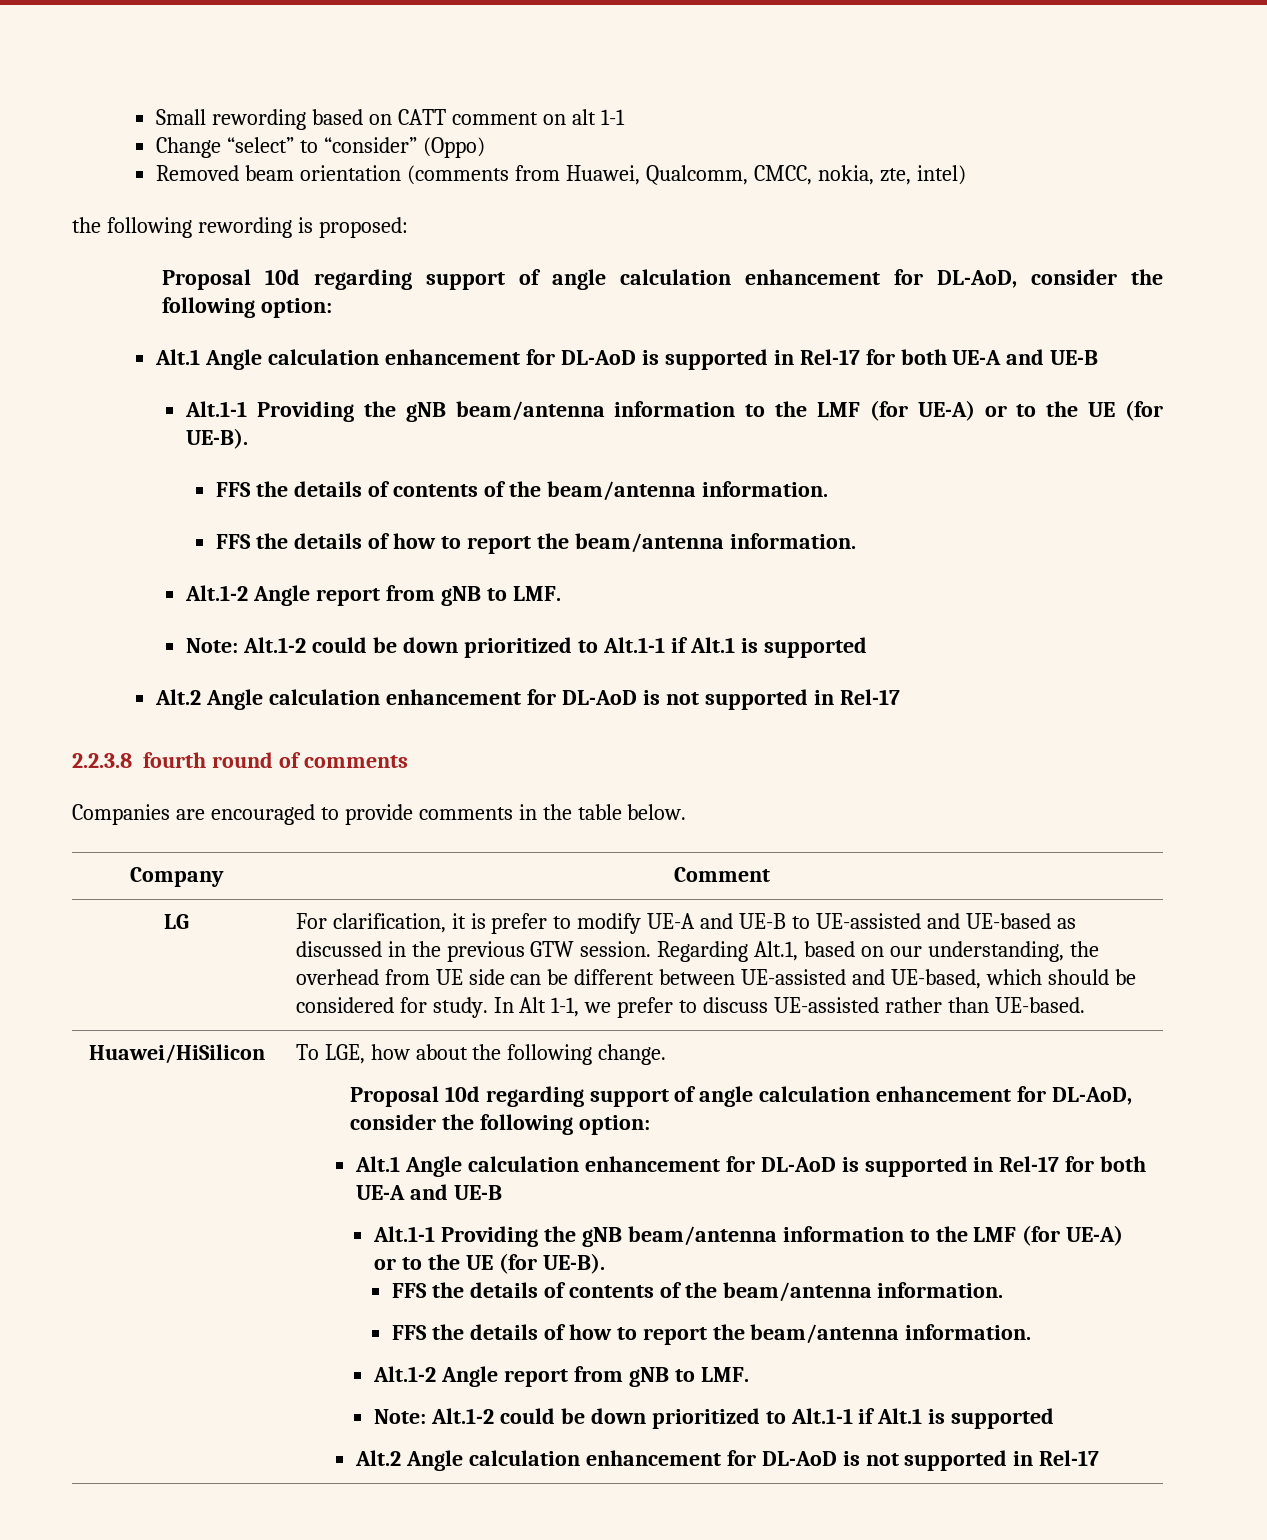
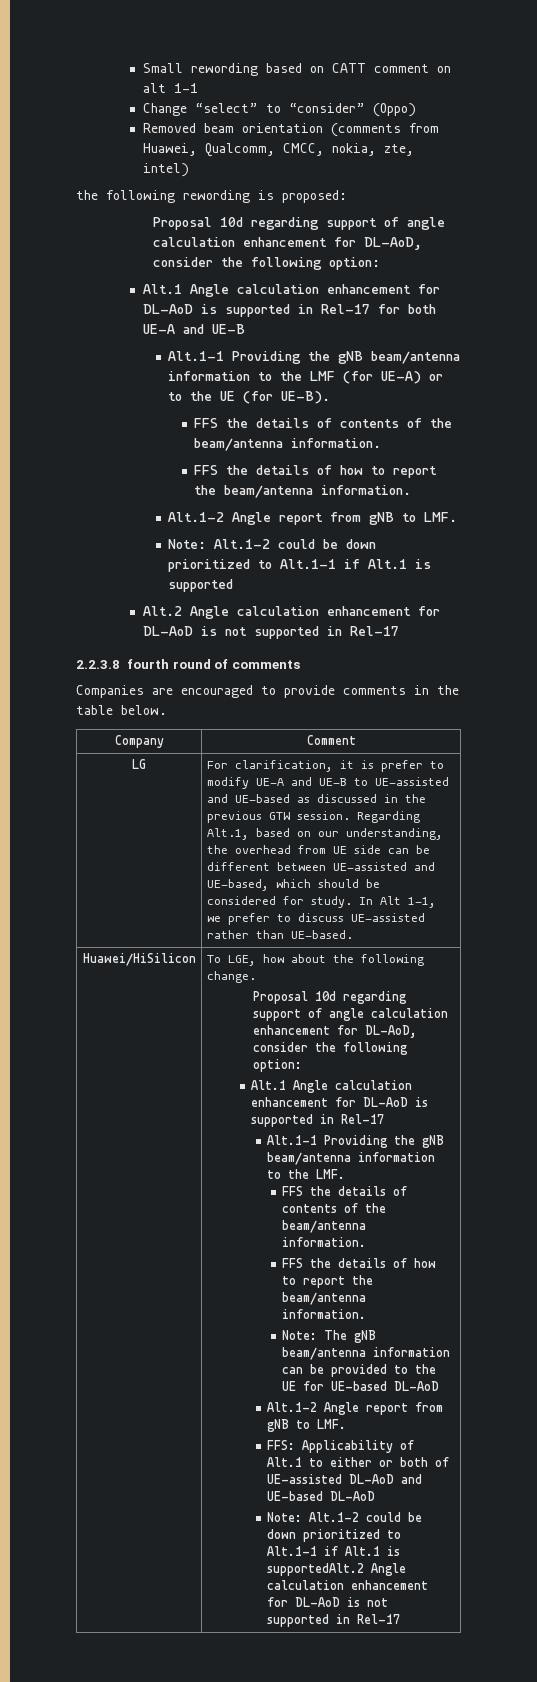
  To LGE, how about the following change.
  Proposal 10d regarding support of angle calculation enhancement for DL-AoD, consider the following option:
- Alt.1 Angle calculation enhancement for DL-AoD is supported in Rel-17 for both UE-A and UE-B
- Alt.1-1 Providing the gNB beam/antenna information to the LMF (for UE-A) or to the UE (for UE-B).
+ Alt.1 Angle calculation enhancement for DL-AoD is supported in Rel-17
+ Alt.1-1 Providing the gNB beam/antenna information to the LMF.
  FFS the details of contents of the beam/antenna information.
  FFS the details of how to report the beam/antenna information.
+ Note: The gNB beam/antenna information can be provided to the UE for UE-based DL-AoD
  Alt.1-2 Angle report from gNB to LMF.
- Note: Alt.1-2 could be down prioritized to Alt.1-1 if Alt.1 is supported
- Alt.2 Angle calculation enhancement for DL-AoD is not supported in Rel-17
+ FFS: Applicability of Alt.1 to either or both of UE-assisted DL-AoD and UE-based DL-AoD
+ Note: Alt.1-2 could be down prioritized to Alt.1-1 if Alt.1 is supportedAlt.2 Angle calculation enhancement for DL-AoD is not supported in Rel-17

